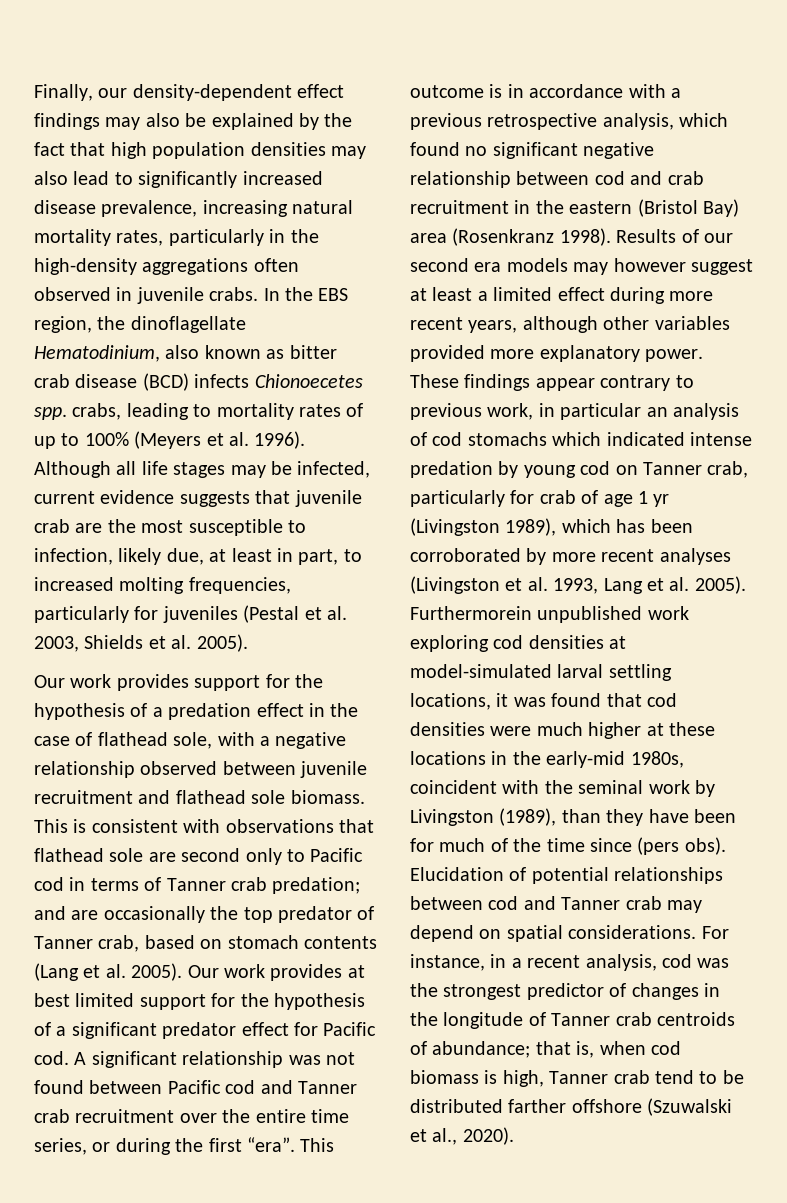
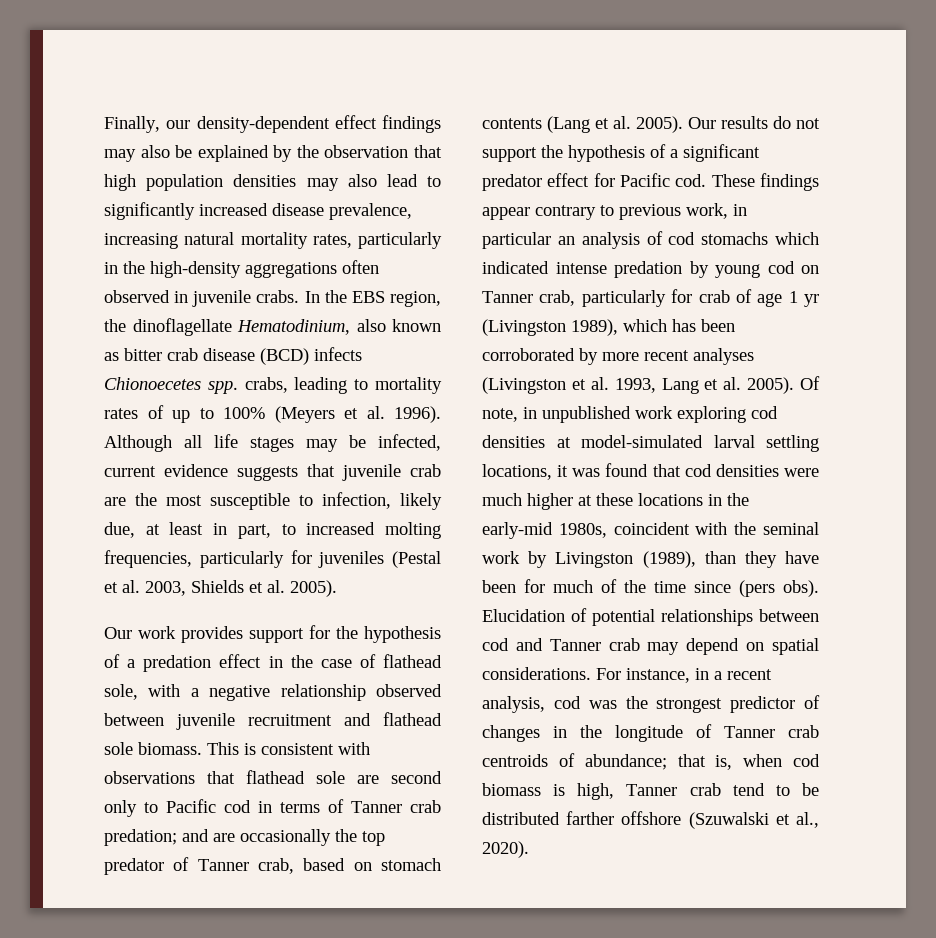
- Finally, our density-dependent effect findings may also be explained by the fact that high population densities may also lead to significantly increased disease prevalence, increasing natural mortality rates, particularly in the high-density aggregations often observed in juvenile crabs.
+ Finally, our density-dependent effect findings may also be explained by the observation that high population densities may also lead to significantly increased disease prevalence, increasing natural mortality rates, particularly in the high-density aggregations often observed in juvenile crabs.
- Our work provides at best limited support for the hypothesis of a significant predator effect for Pacific cod.
+ Our results do not support the hypothesis of a significant predator effect for Pacific cod.
- A significant relationship was not found between Pacific cod and Tanner crab recruitment over the entire time series, or during the first “era”. This outcome is in accordance with a previous retrospective analysis, which found no significant negative relationship between cod and crab recruitment in the eastern (Bristol Bay) area (Rosenkranz 1998). Results of our second era models may however suggest at least a limited effect during more recent years, although other variables provided more explanatory power.
- Furthermorein unpublished work exploring cod densities at model-simulated larval settling locations, it was found that cod densities were much higher at these locations in the early-mid 1980s, coincident with the seminal work by Livingston (1989), than they have been for much of the time since (pers obs).
+ Of note, in unpublished work exploring cod densities at model-simulated larval settling locations, it was found that cod densities were much higher at these locations in the early-mid 1980s, coincident with the seminal work by Livingston (1989), than they have been for much of the time since (pers obs).

